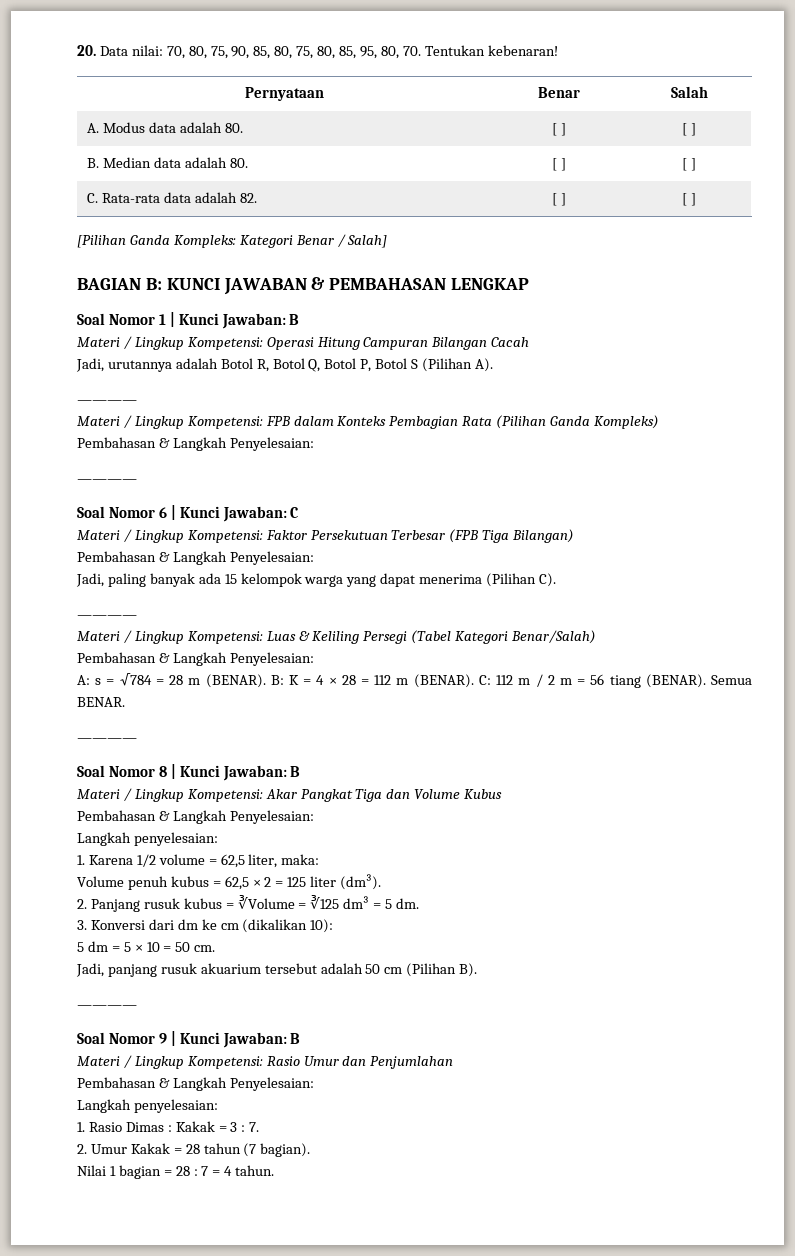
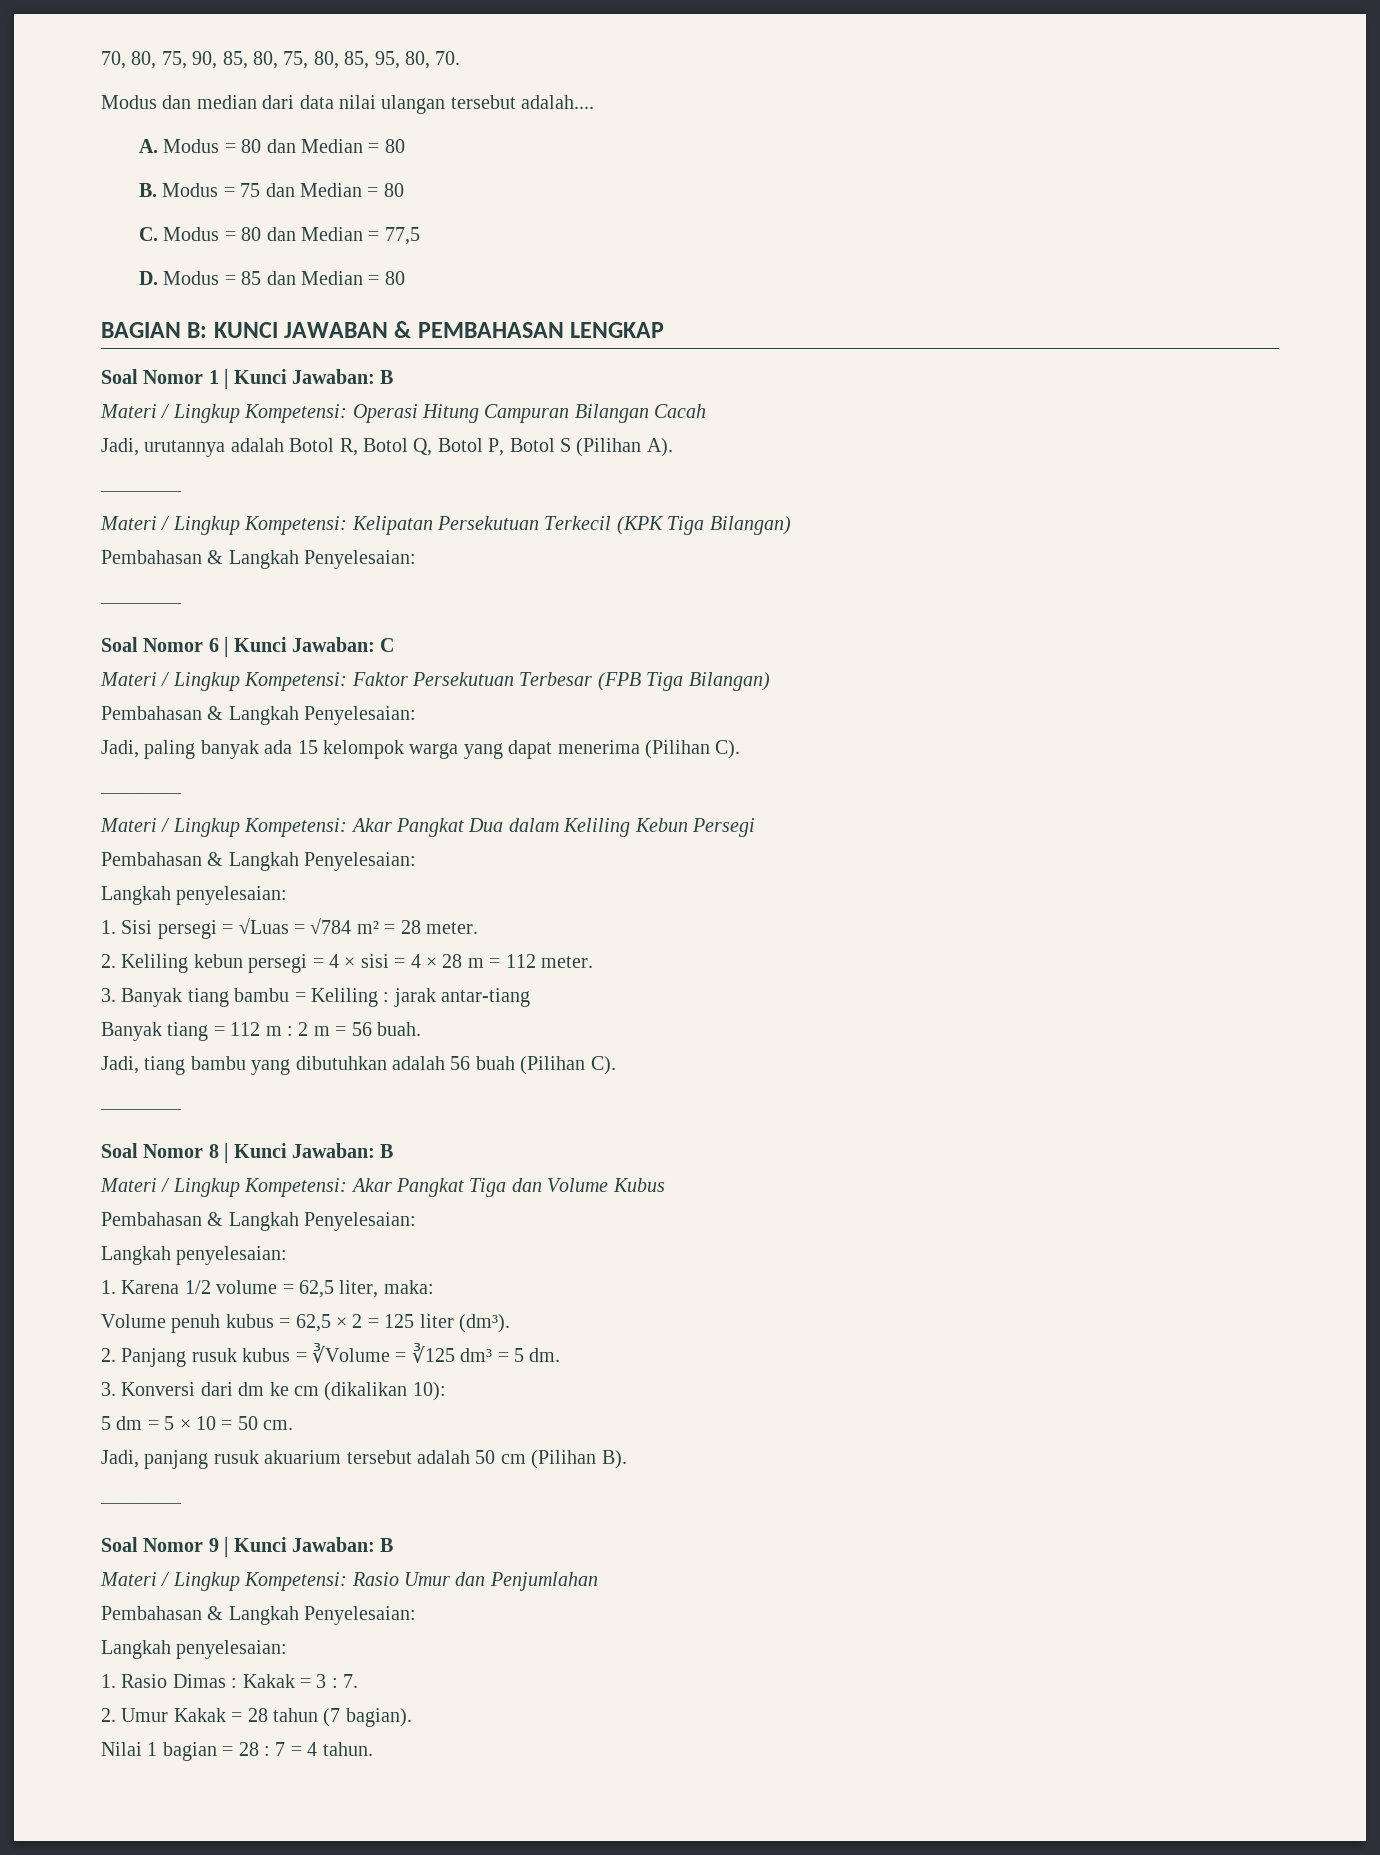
- 20. Data nilai: 70, 80, 75, 90, 85, 80, 75, 80, 85, 95, 80, 70. Tentukan kebenaran!
- Pernyataan | Benar | Salah
- A. Modus data adalah 80. | [ ] | [ ]
- B. Median data adalah 80. | [ ] | [ ]
- C. Rata-rata data adalah 82. | [ ] | [ ]
- [Pilihan Ganda Kompleks: Kategori Benar / Salah]
+ 70, 80, 75, 90, 85, 80, 75, 80, 85, 95, 80, 70.
+ Modus dan median dari data nilai ulangan tersebut adalah....
+ A. Modus = 80 dan Median = 80
+ B. Modus = 75 dan Median = 80
+ C. Modus = 80 dan Median = 77,5
+ D. Modus = 85 dan Median = 80
- Materi / Lingkup Kompetensi: FPB dalam Konteks Pembagian Rata (Pilihan Ganda Kompleks)
+ Materi / Lingkup Kompetensi: Kelipatan Persekutuan Terkecil (KPK Tiga Bilangan)
- Materi / Lingkup Kompetensi: Luas & Keliling Persegi (Tabel Kategori Benar/Salah)
+ Materi / Lingkup Kompetensi: Akar Pangkat Dua dalam Keliling Kebun Persegi
  Pembahasan & Langkah Penyelesaian:
- A: s = √784 = 28 m (BENAR). B: K = 4 × 28 = 112 m (BENAR). C: 112 m / 2 m = 56 tiang (BENAR). Semua BENAR.
+ Langkah penyelesaian:
+ 1. Sisi persegi = √Luas = √784 m² = 28 meter.
+ 2. Keliling kebun persegi = 4 × sisi = 4 × 28 m = 112 meter.
+ 3. Banyak tiang bambu = Keliling : jarak antar-tiang
+ Banyak tiang = 112 m : 2 m = 56 buah.
+ Jadi, tiang bambu yang dibutuhkan adalah 56 buah (Pilihan C).

